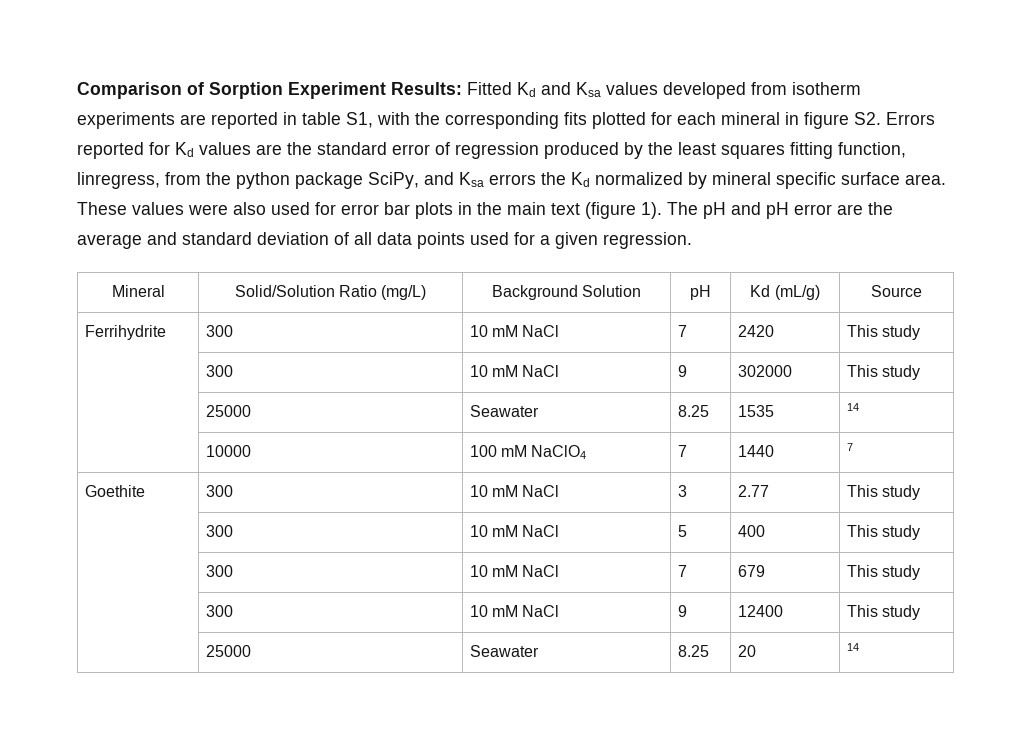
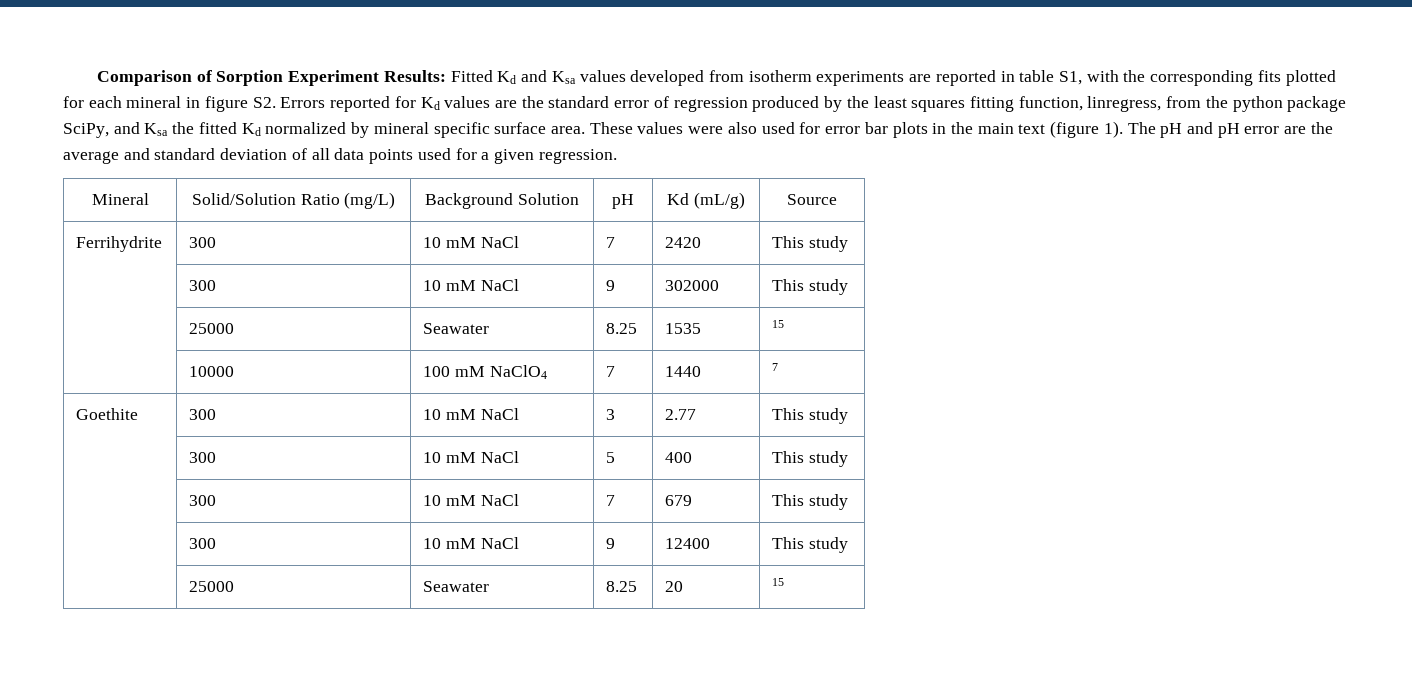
- Fitted Kd and Ksa values developed from isotherm experiments are reported in table S1, with the corresponding fits plotted for each mineral in figure S2. Errors reported for Kd values are the standard error of regression produced by the least squares fitting function, linregress, from the python package SciPy, and Ksa errors the Kd normalized by mineral specific surface area.
+ Fitted Kd and Ksa values developed from isotherm experiments are reported in table S1, with the corresponding fits plotted for each mineral in figure S2. Errors reported for Kd values are the standard error of regression produced by the least squares fitting function, linregress, from the python package SciPy, and Ksa the fitted Kd normalized by mineral specific surface area.
- | 25000 | Seawater | 8.25 | 1535 | 14
+ | 25000 | Seawater | 8.25 | 1535 | 15
- | 25000 | Seawater | 8.25 | 20 | 14
+ | 25000 | Seawater | 8.25 | 20 | 15

